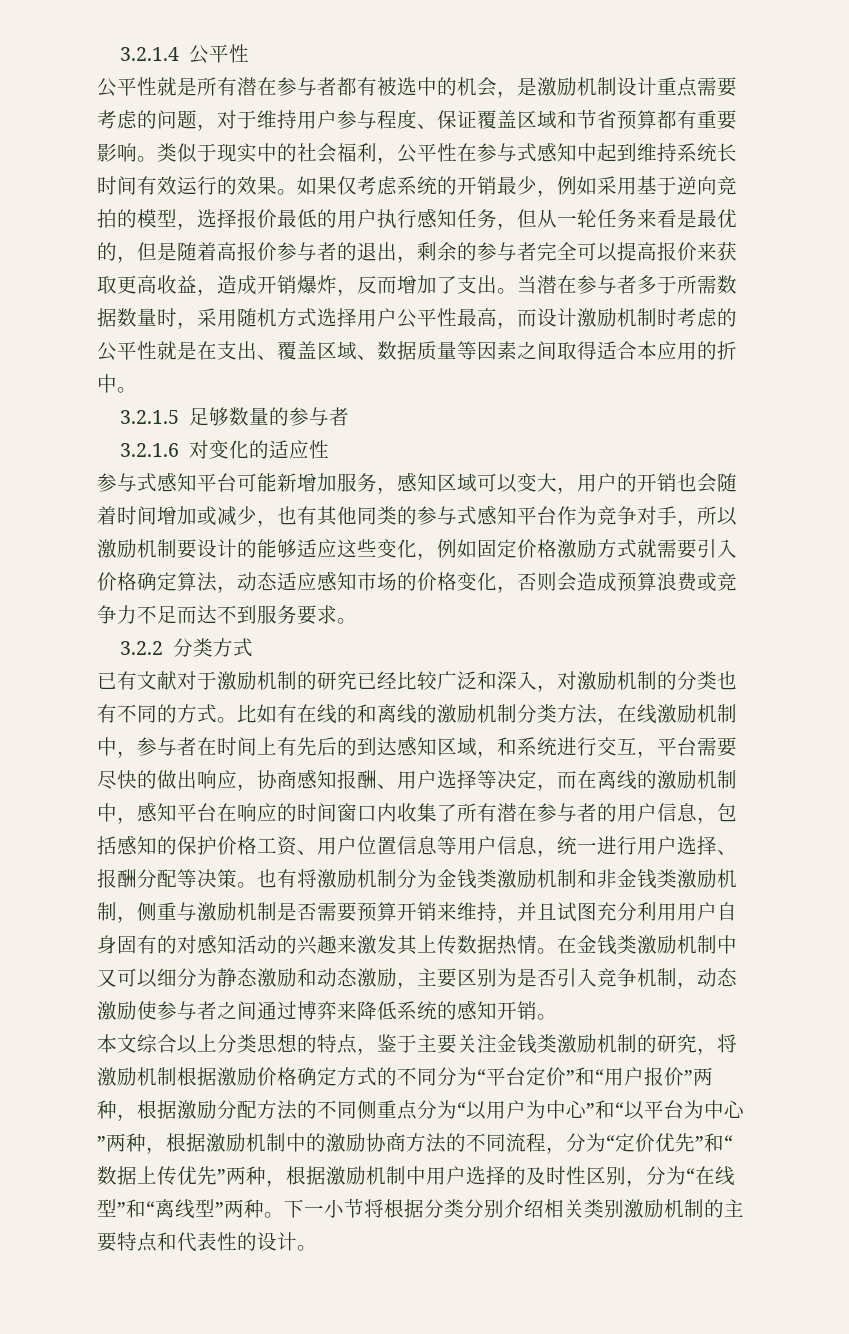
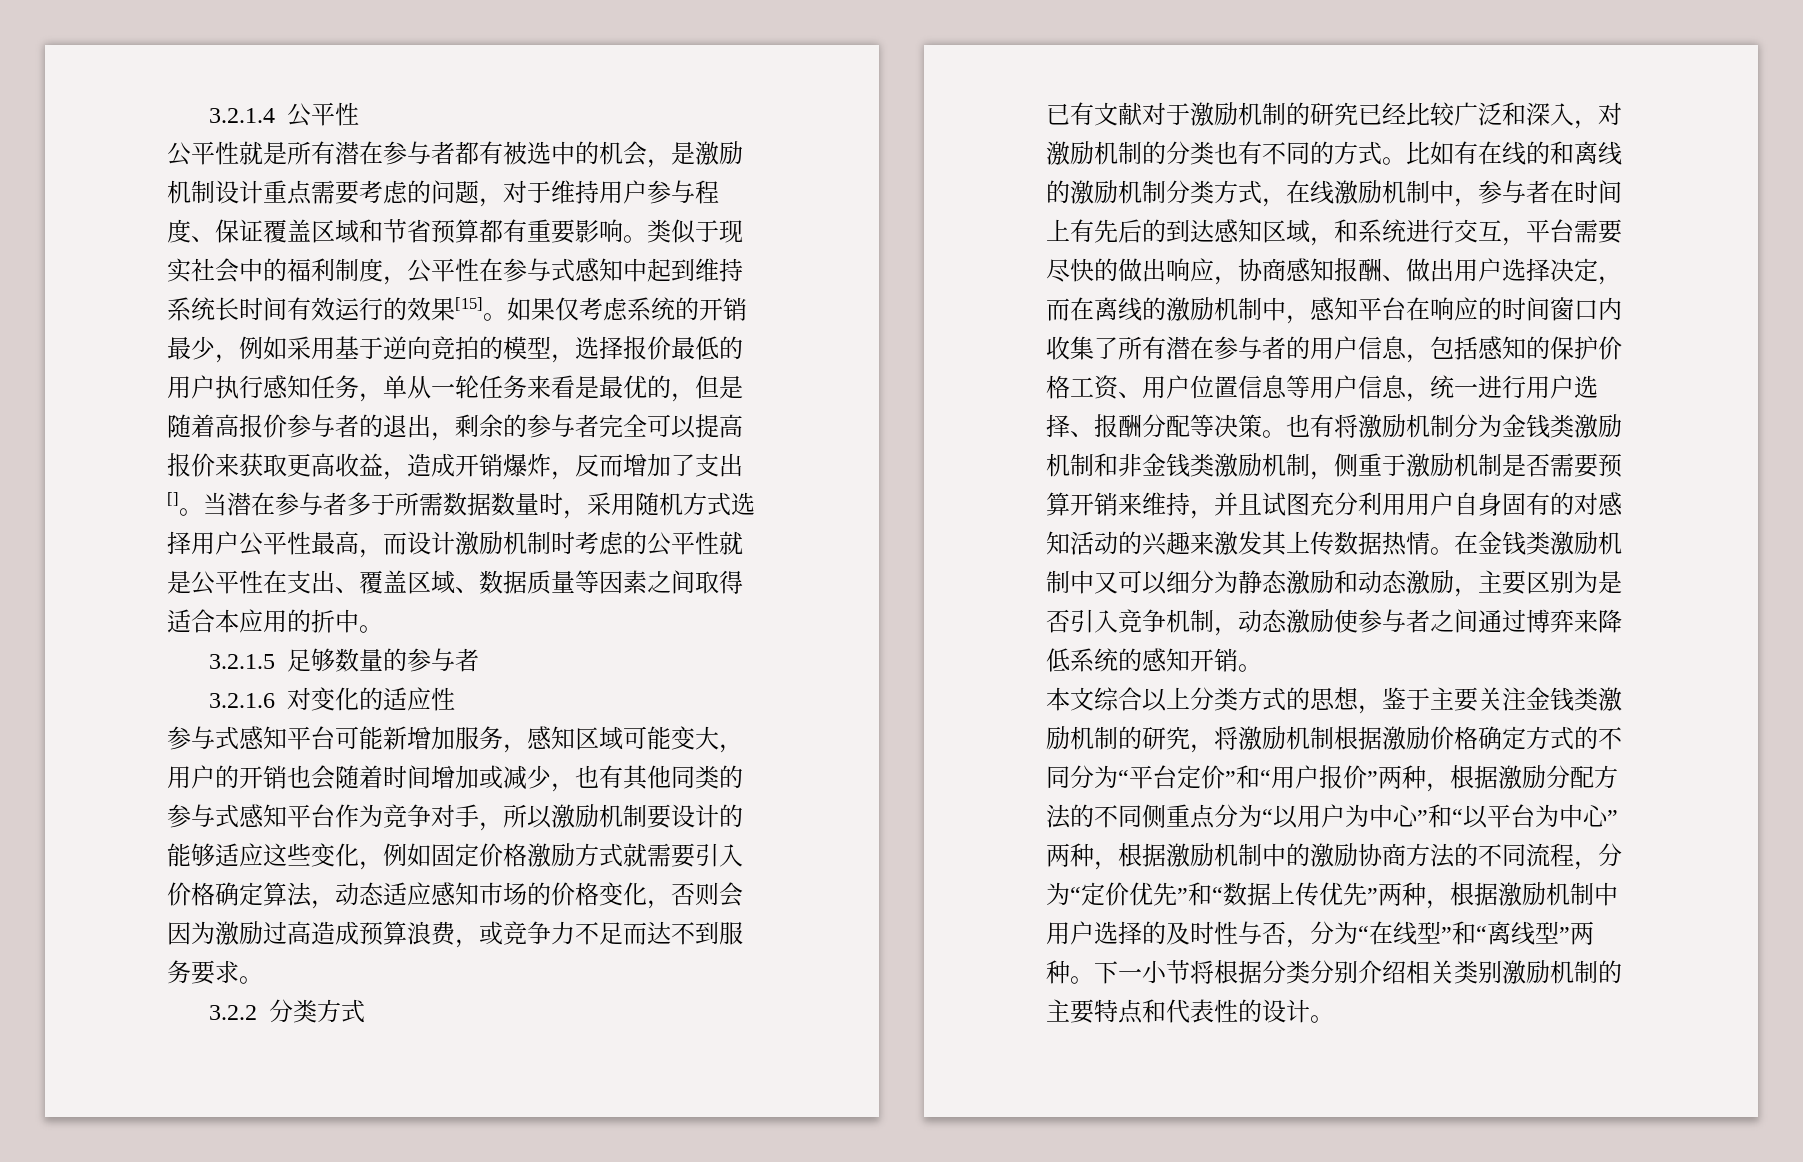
- 类似于现实中的社会福利，公平性在参与式感知中起到维持系统长时间有效运行的效果。
+ 类似于现实社会中的福利制度，公平性在参与式感知中起到维持系统长时间有效运行的效果[15]。
- 如果仅考虑系统的开销最少，例如采用基于逆向竞拍的模型，选择报价最低的用户执行感知任务，但从一轮任务来看是最优的，但是随着高报价参与者的退出，剩余的参与者完全可以提高报价来获取更高收益，造成开销爆炸，反而增加了支出。
+ 如果仅考虑系统的开销最少，例如采用基于逆向竞拍的模型，选择报价最低的用户执行感知任务，单从一轮任务来看是最优的，但是随着高报价参与者的退出，剩余的参与者完全可以提高报价来获取更高收益，造成开销爆炸，反而增加了支出[]。
- 当潜在参与者多于所需数据数量时，采用随机方式选择用户公平性最高，而设计激励机制时考虑的公平性就是在支出、覆盖区域、数据质量等因素之间取得适合本应用的折中。
+ 当潜在参与者多于所需数据数量时，采用随机方式选择用户公平性最高，而设计激励机制时考虑的公平性就是公平性在支出、覆盖区域、数据质量等因素之间取得适合本应用的折中。
- 参与式感知平台可能新增加服务，感知区域可以变大，用户的开销也会随着时间增加或减少，也有其他同类的参与式感知平台作为竞争对手，所以激励机制要设计的能够适应这些变化，例如固定价格激励方式就需要引入价格确定算法，动态适应感知市场的价格变化，否则会造成预算浪费或竞争力不足而达不到服务要求。
+ 参与式感知平台可能新增加服务，感知区域可能变大，用户的开销也会随着时间增加或减少，也有其他同类的参与式感知平台作为竞争对手，所以激励机制要设计的能够适应这些变化，例如固定价格激励方式就需要引入价格确定算法，动态适应感知市场的价格变化，否则会因为激励过高造成预算浪费，或竞争力不足而达不到服务要求。
- 比如有在线的和离线的激励机制分类方法，在线激励机制中，参与者在时间上有先后的到达感知区域，和系统进行交互，平台需要尽快的做出响应，协商感知报酬、用户选择等决定，而在离线的激励机制中，感知平台在响应的时间窗口内收集了所有潜在参与者的用户信息，包括感知的保护价格工资、用户位置信息等用户信息，统一进行用户选择、报酬分配等决策。
+ 比如有在线的和离线的激励机制分类方式，在线激励机制中，参与者在时间上有先后的到达感知区域，和系统进行交互，平台需要尽快的做出响应，协商感知报酬、做出用户选择决定，而在离线的激励机制中，感知平台在响应的时间窗口内收集了所有潜在参与者的用户信息，包括感知的保护价格工资、用户位置信息等用户信息，统一进行用户选择、报酬分配等决策。
- 也有将激励机制分为金钱类激励机制和非金钱类激励机制，侧重与激励机制是否需要预算开销来维持，并且试图充分利用用户自身固有的对感知活动的兴趣来激发其上传数据热情。
+ 也有将激励机制分为金钱类激励机制和非金钱类激励机制，侧重于激励机制是否需要预算开销来维持，并且试图充分利用用户自身固有的对感知活动的兴趣来激发其上传数据热情。
- 本文综合以上分类思想的特点，鉴于主要关注金钱类激励机制的研究，将激励机制根据激励价格确定方式的不同分为“平台定价”和“用户报价”两种，根据激励分配方法的不同侧重点分为“以用户为中心”和“以平台为中心”两种，根据激励机制中的激励协商方法的不同流程，分为“定价优先”和“数据上传优先”两种，根据激励机制中用户选择的及时性区别，分为“在线型”和“离线型”两种。
+ 本文综合以上分类方式的思想，鉴于主要关注金钱类激励机制的研究，将激励机制根据激励价格确定方式的不同分为“平台定价”和“用户报价”两种，根据激励分配方法的不同侧重点分为“以用户为中心”和“以平台为中心”两种，根据激励机制中的激励协商方法的不同流程，分为“定价优先”和“数据上传优先”两种，根据激励机制中用户选择的及时性与否，分为“在线型”和“离线型”两种。

